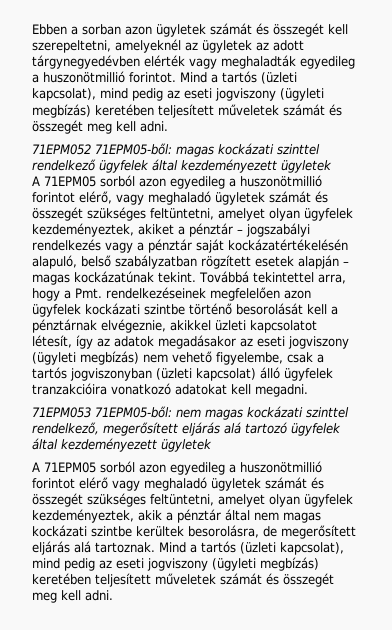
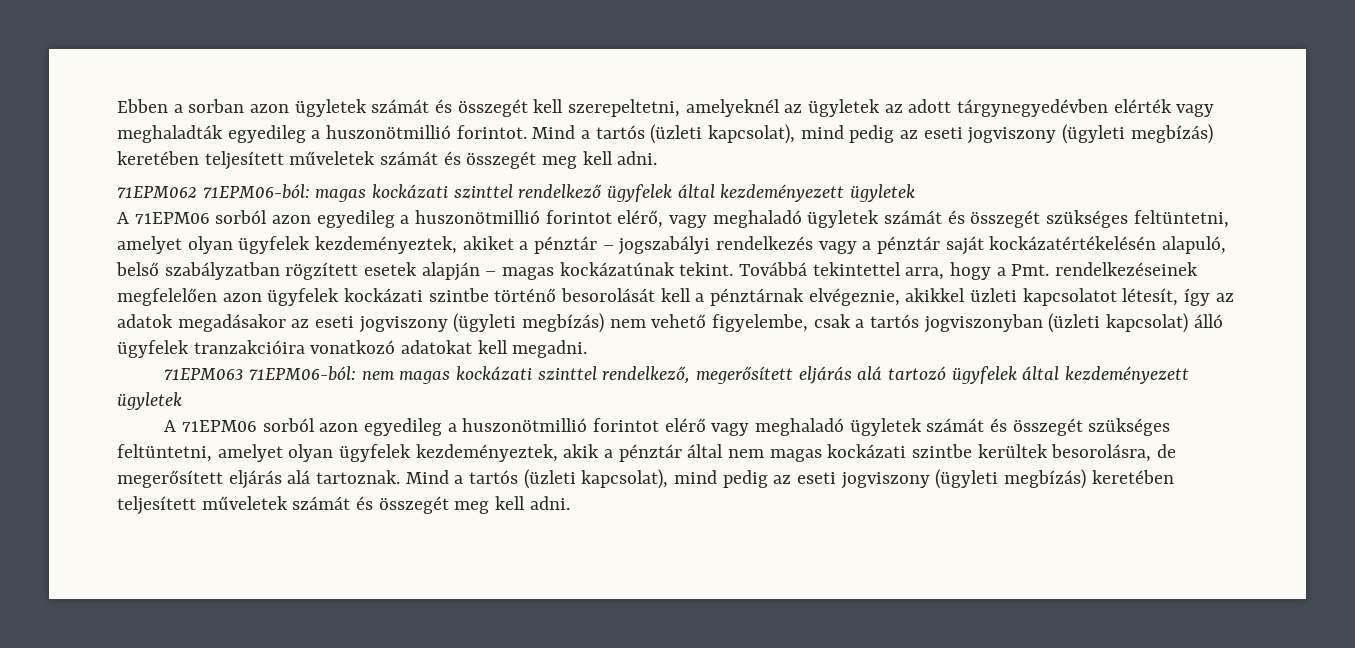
- 71EPM052 71EPM05-ből: magas kockázati szinttel rendelkező ügyfelek által kezdeményezett ügyletek
+ 71EPM062 71EPM06-ból: magas kockázati szinttel rendelkező ügyfelek által kezdeményezett ügyletek
- A 71EPM05 sorból azon egyedileg a huszonötmillió forintot elérő, vagy meghaladó ügyletek számát és összegét szükséges feltüntetni, amelyet olyan ügyfelek kezdeményeztek, akiket a pénztár – jogszabályi rendelkezés vagy a pénztár saját kockázatértékelésén alapuló, belső szabályzatban rögzített esetek alapján – magas kockázatúnak tekint.
+ A 71EPM06 sorból azon egyedileg a huszonötmillió forintot elérő, vagy meghaladó ügyletek számát és összegét szükséges feltüntetni, amelyet olyan ügyfelek kezdeményeztek, akiket a pénztár – jogszabályi rendelkezés vagy a pénztár saját kockázatértékelésén alapuló, belső szabályzatban rögzített esetek alapján – magas kockázatúnak tekint.
- 71EPM053 71EPM05-ből: nem magas kockázati szinttel rendelkező, megerősített eljárás alá tartozó ügyfelek által kezdeményezett ügyletek
+ 71EPM063 71EPM06-ból: nem magas kockázati szinttel rendelkező, megerősített eljárás alá tartozó ügyfelek által kezdeményezett ügyletek
- A 71EPM05 sorból azon egyedileg a huszonötmillió forintot elérő vagy meghaladó ügyletek számát és összegét szükséges feltüntetni, amelyet olyan ügyfelek kezdeményeztek, akik a pénztár által nem magas kockázati szintbe kerültek besorolásra, de megerősített eljárás alá tartoznak.
+ A 71EPM06 sorból azon egyedileg a huszonötmillió forintot elérő vagy meghaladó ügyletek számát és összegét szükséges feltüntetni, amelyet olyan ügyfelek kezdeményeztek, akik a pénztár által nem magas kockázati szintbe kerültek besorolásra, de megerősített eljárás alá tartoznak.

